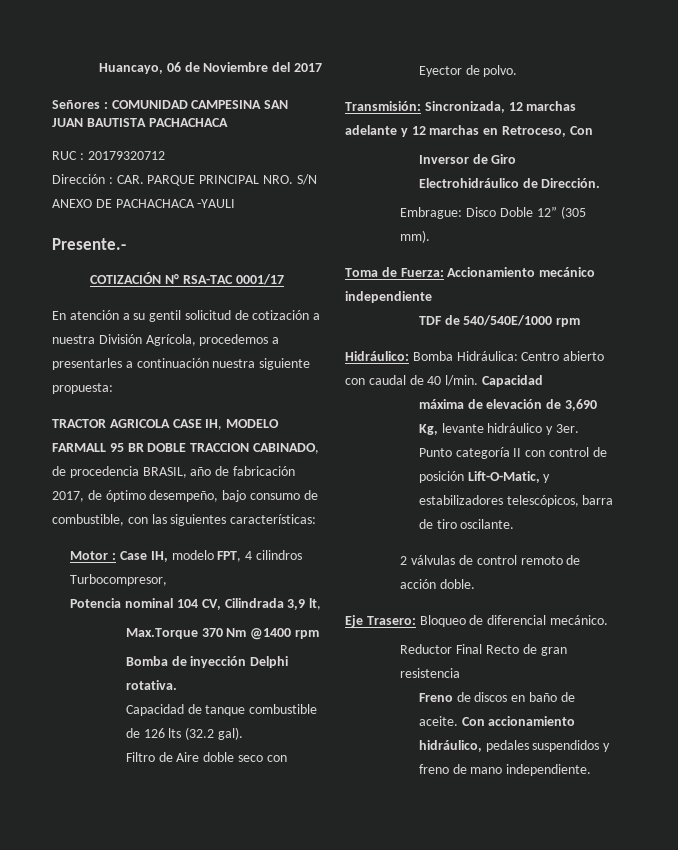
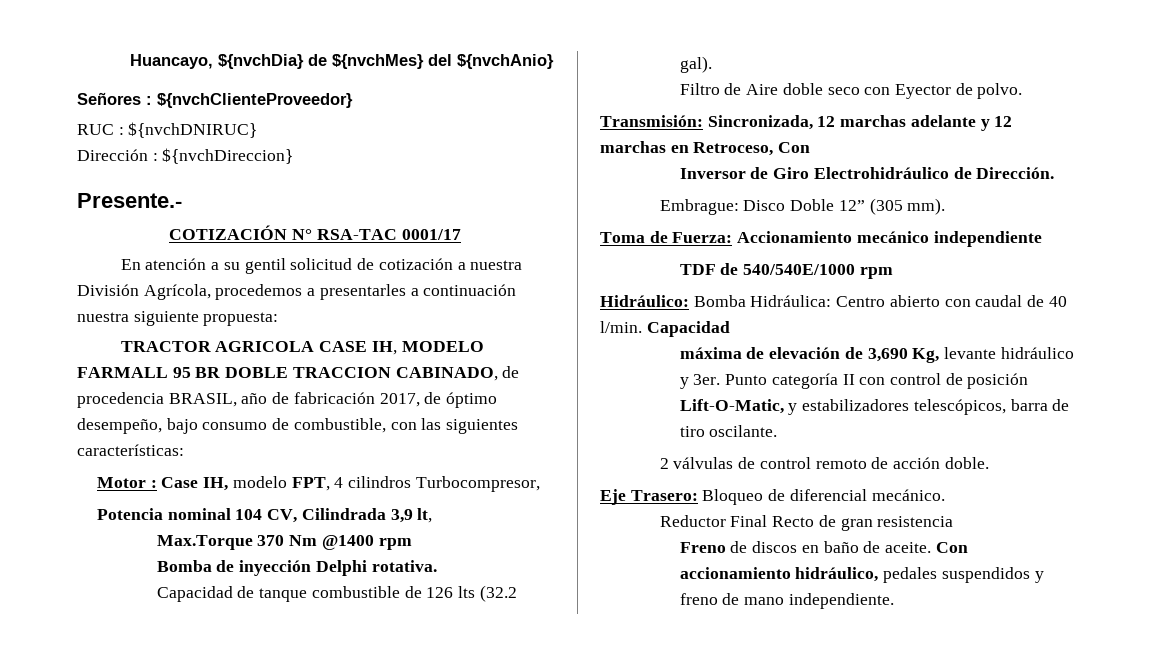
- Huancayo, 06 de Noviembre del 2017
- Señores : COMUNIDAD CAMPESINA SAN JUAN BAUTISTA PACHACHACA
+ Huancayo, ${nvchDia} de ${nvchMes} del ${nvchAnio}
+ Señores : ${nvchClienteProveedor}
- RUC : 20179320712
+ RUC : ${nvchDNIRUC}
- Dirección : CAR. PARQUE PRINCIPAL NRO. S/N ANEXO DE PACHACHACA -YAULI
+ Dirección : ${nvchDireccion}

